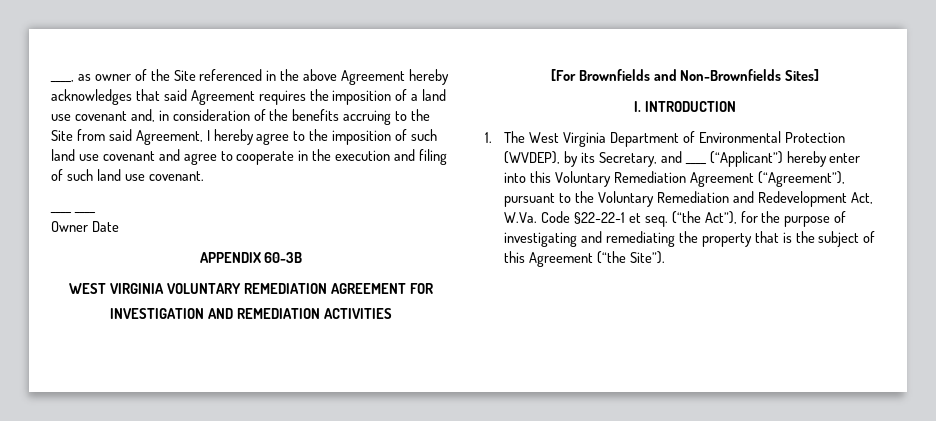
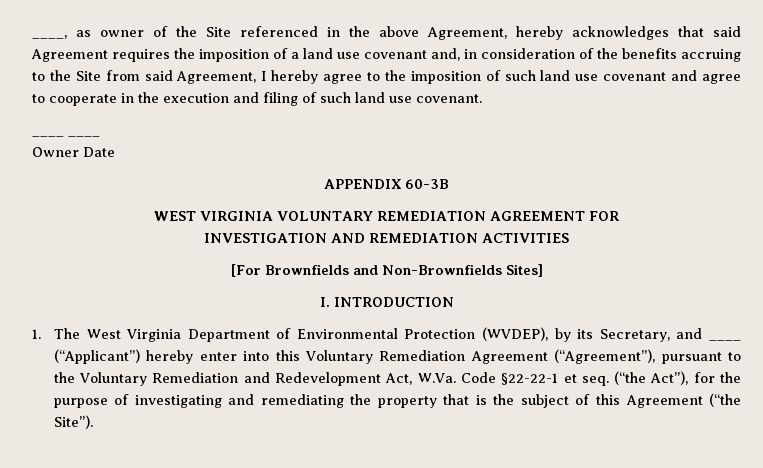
- ____, as owner of the Site referenced in the above Agreement hereby acknowledges that said Agreement requires the imposition of a land use covenant and, in consideration of the benefits accruing to the Site from said Agreement, I hereby agree to the imposition of such land use covenant and agree to cooperate in the execution and filing of such land use covenant.
+ ____, as owner of the Site referenced in the above Agreement, hereby acknowledges that said Agreement requires the imposition of a land use covenant and, in consideration of the benefits accruing to the Site from said Agreement, I hereby agree to the imposition of such land use covenant and agree to cooperate in the execution and filing of such land use covenant.

